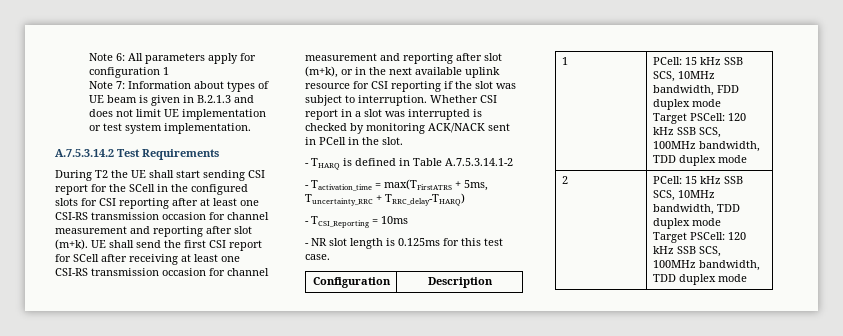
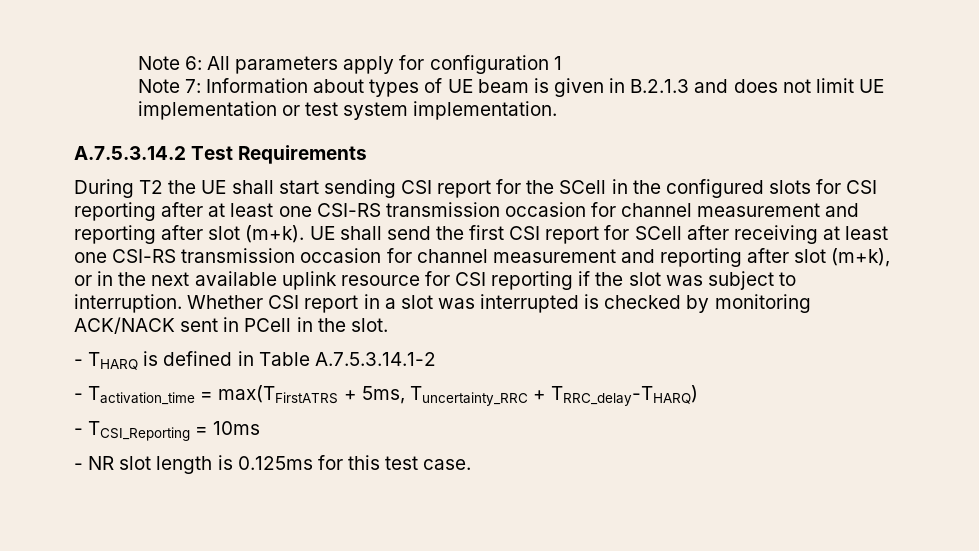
- Configuration | Description
- 1 | PCell: 15 kHz SSB SCS, 10MHz bandwidth, FDD duplex mode
- Target PSCell: 120 kHz SSB SCS, 100MHz bandwidth, TDD duplex mode
- 2 | PCell: 15 kHz SSB SCS, 10MHz bandwidth, TDD duplex mode
- Target PSCell: 120 kHz SSB SCS, 100MHz bandwidth, TDD duplex mode

